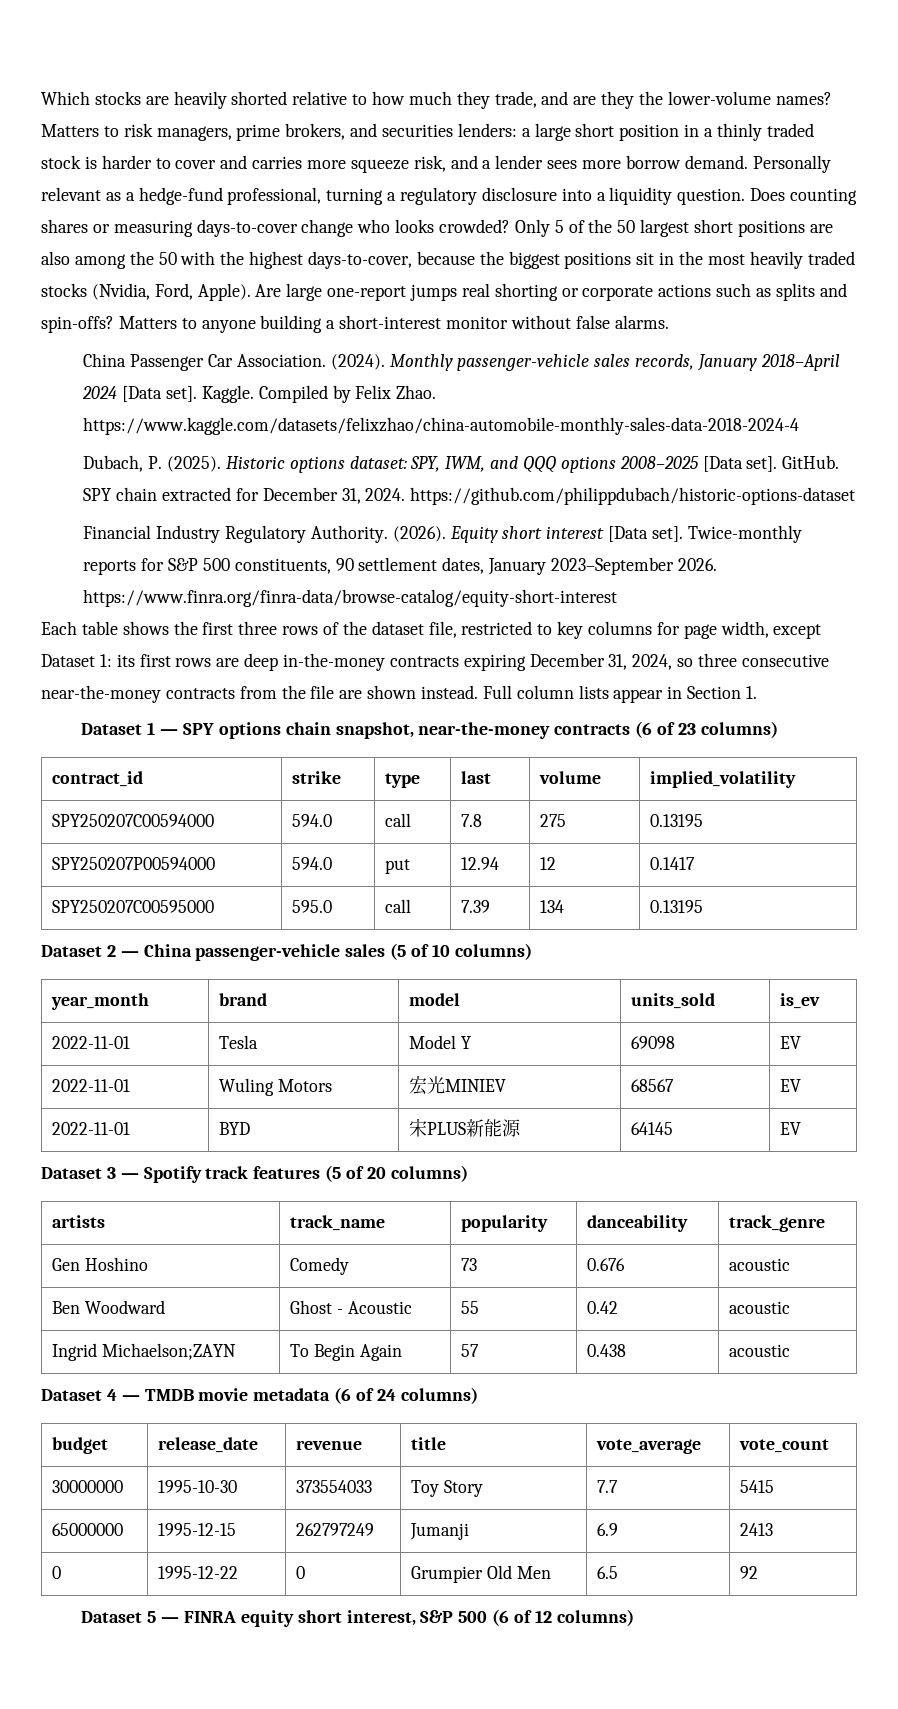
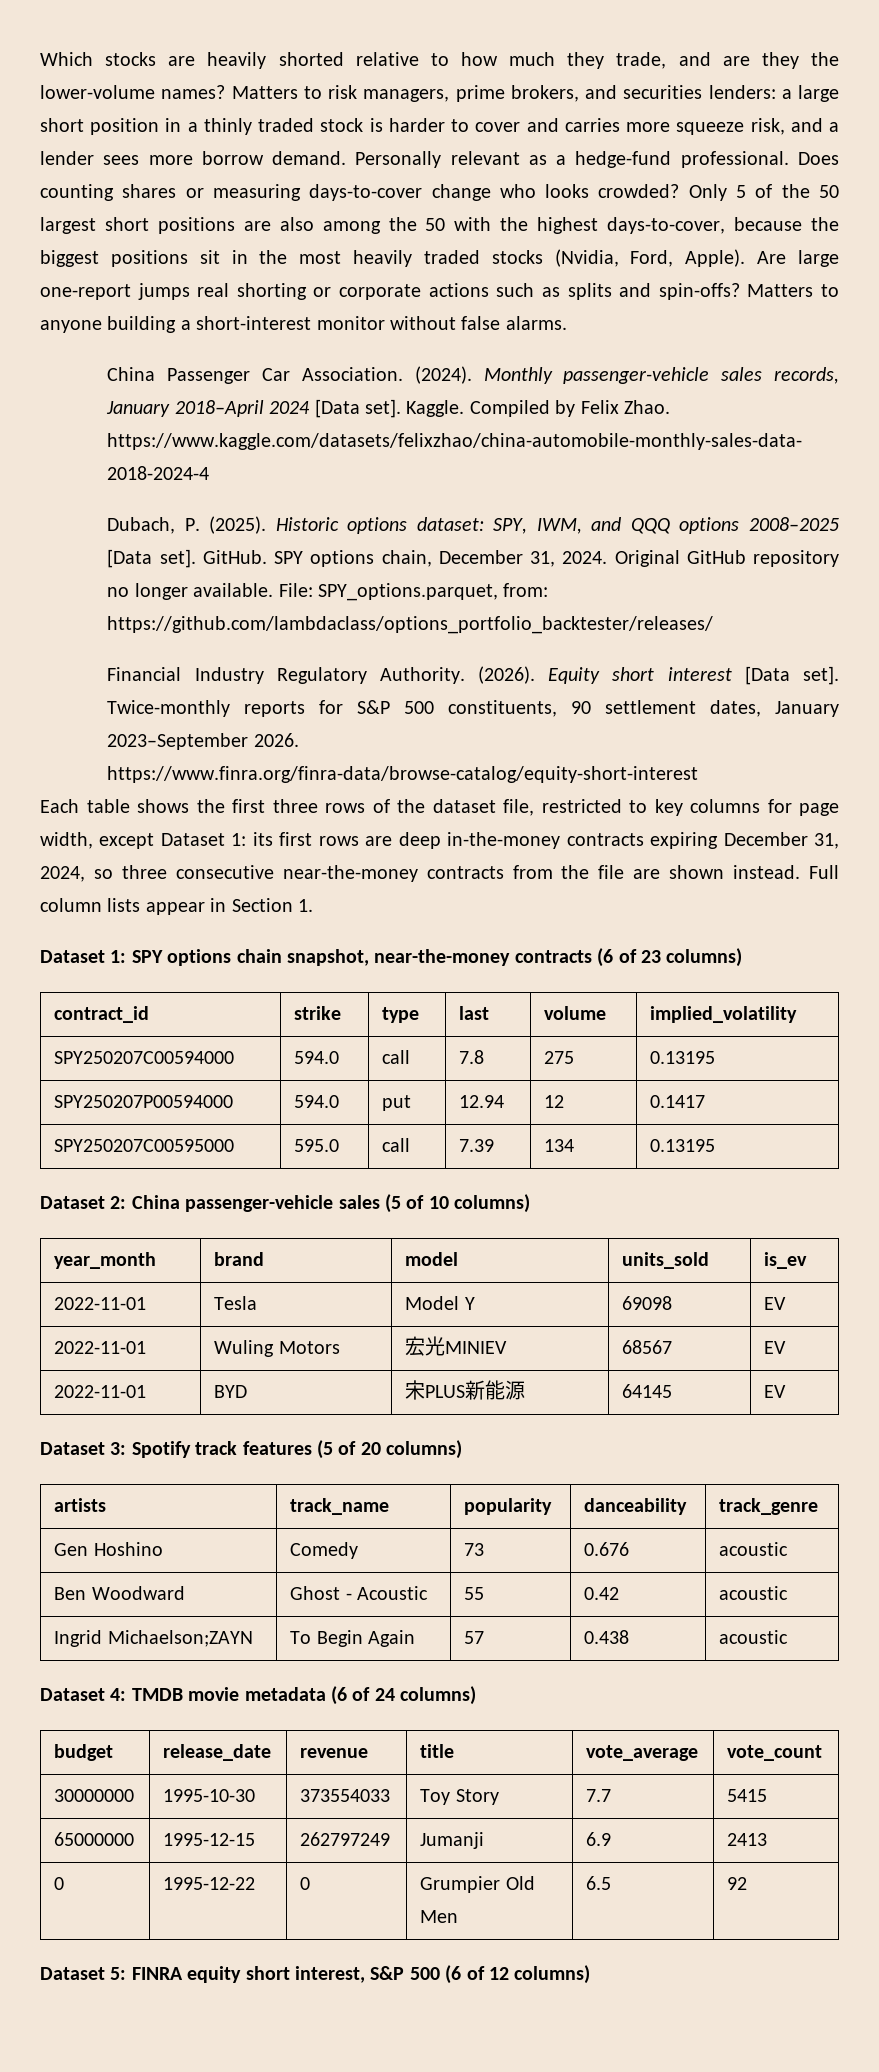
- Personally relevant as a hedge-fund professional, turning a regulatory disclosure into a liquidity question.
+ Personally relevant as a hedge-fund professional.
- SPY chain extracted for December 31, 2024. https://github.com/philippdubach/historic-options-dataset
+ SPY options chain, December 31, 2024. Original GitHub repository no longer available. File: SPY_options.parquet, from: https://github.com/lambdaclass/options_portfolio_backtester/releases/
- Dataset 1 — SPY options chain snapshot, near-the-money contracts (6 of 23 columns)
+ Dataset 1: SPY options chain snapshot, near-the-money contracts (6 of 23 columns)
- Dataset 2 — China passenger-vehicle sales (5 of 10 columns)
+ Dataset 2: China passenger-vehicle sales (5 of 10 columns)
- Dataset 3 — Spotify track features (5 of 20 columns)
+ Dataset 3: Spotify track features (5 of 20 columns)
- Dataset 4 — TMDB movie metadata (6 of 24 columns)
+ Dataset 4: TMDB movie metadata (6 of 24 columns)
- Dataset 5 — FINRA equity short interest, S&P 500 (6 of 12 columns)
+ Dataset 5: FINRA equity short interest, S&P 500 (6 of 12 columns)

